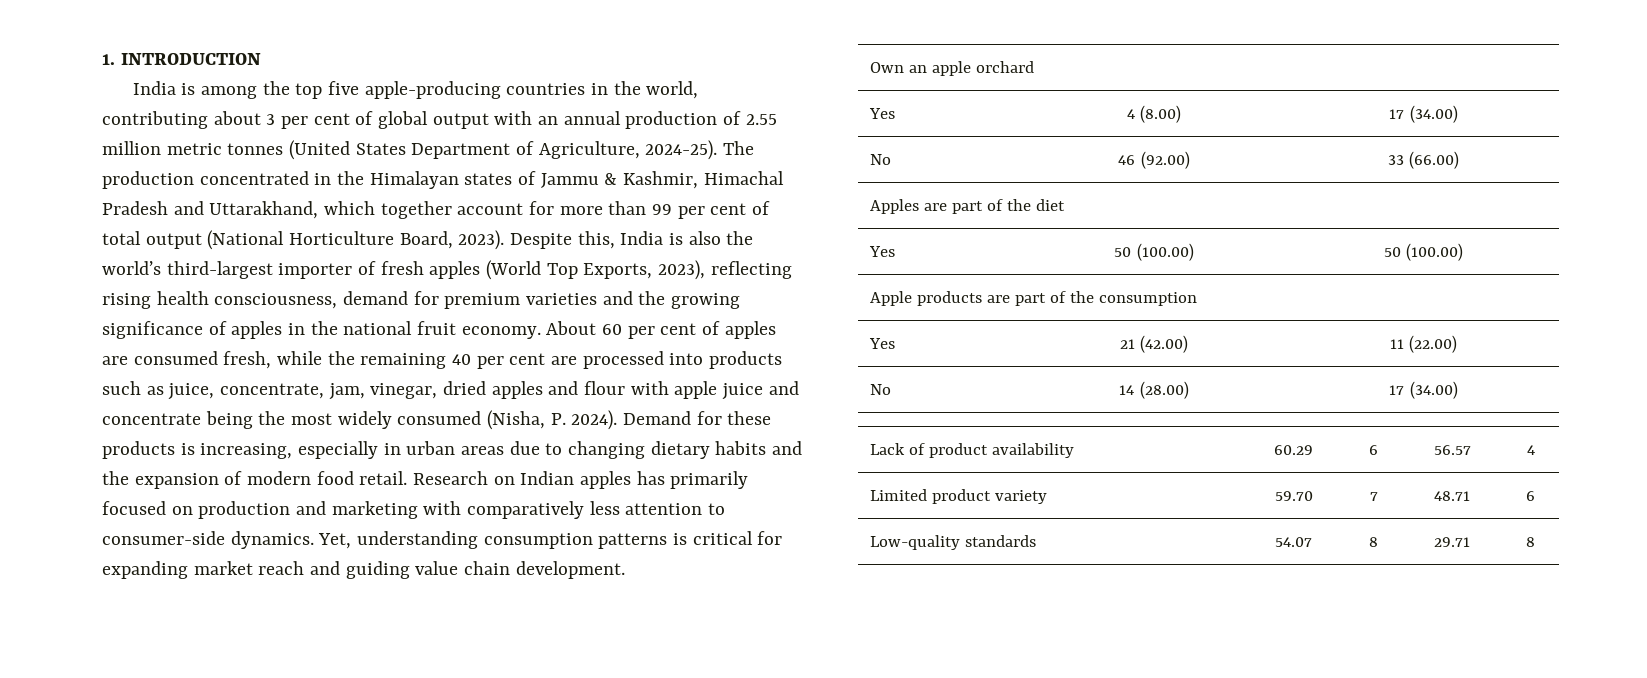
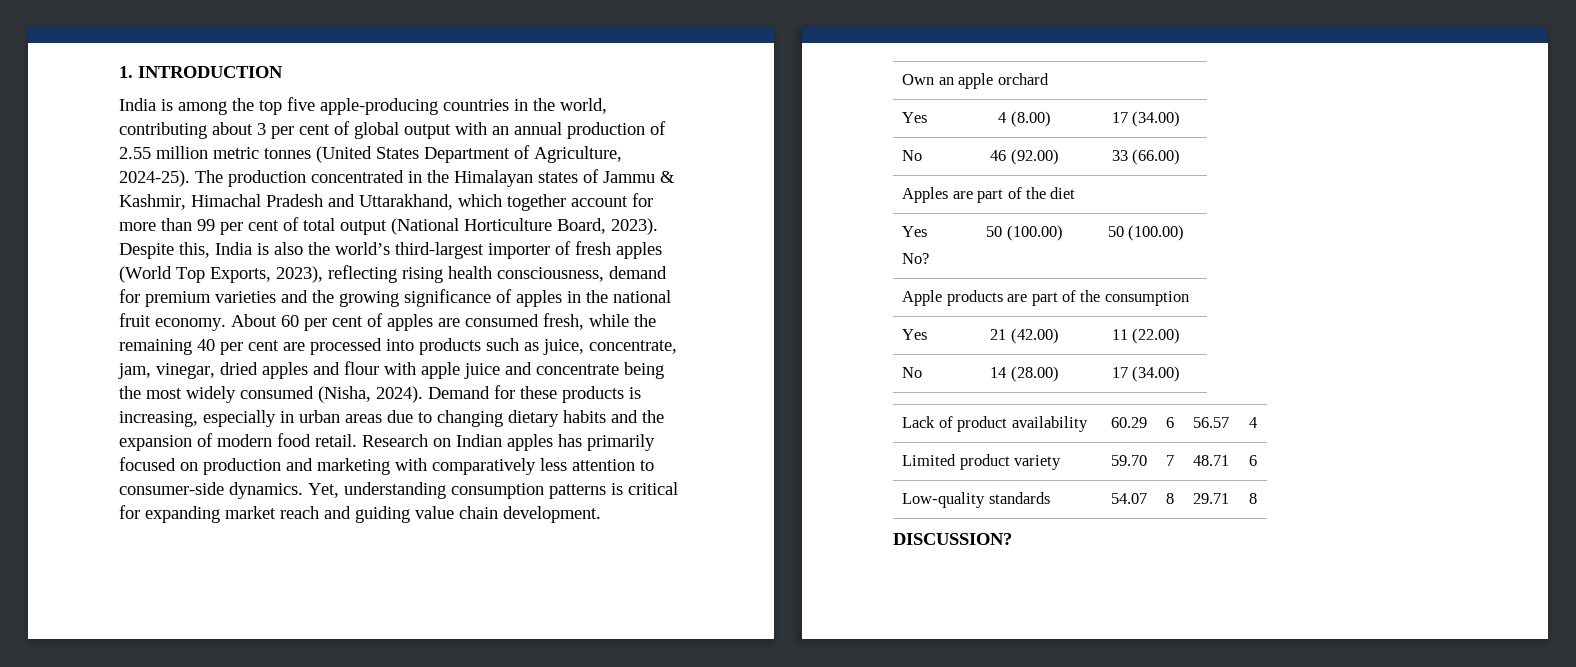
- About 60 per cent of apples are consumed fresh, while the remaining 40 per cent are processed into products such as juice, concentrate, jam, vinegar, dried apples and flour with apple juice and concentrate being the most widely consumed (Nisha, P. 2024).
+ About 60 per cent of apples are consumed fresh, while the remaining 40 per cent are processed into products such as juice, concentrate, jam, vinegar, dried apples and flour with apple juice and concentrate being the most widely consumed (Nisha, 2024).
  Apples are part of the diet
- Yes | 50 (100.00) | 50 (100.00)
+ Yes
+ No? | 50 (100.00) | 50 (100.00)
+ DISCUSSION?

